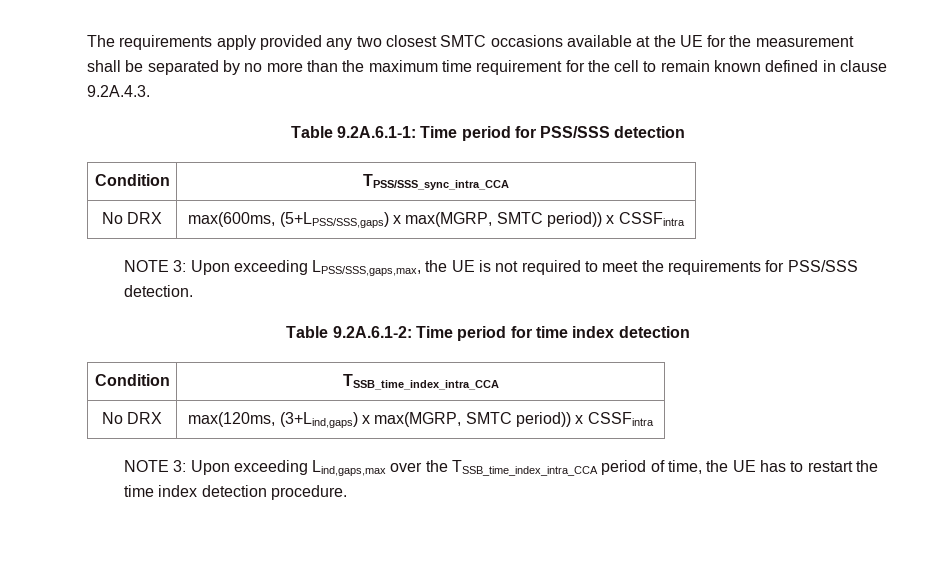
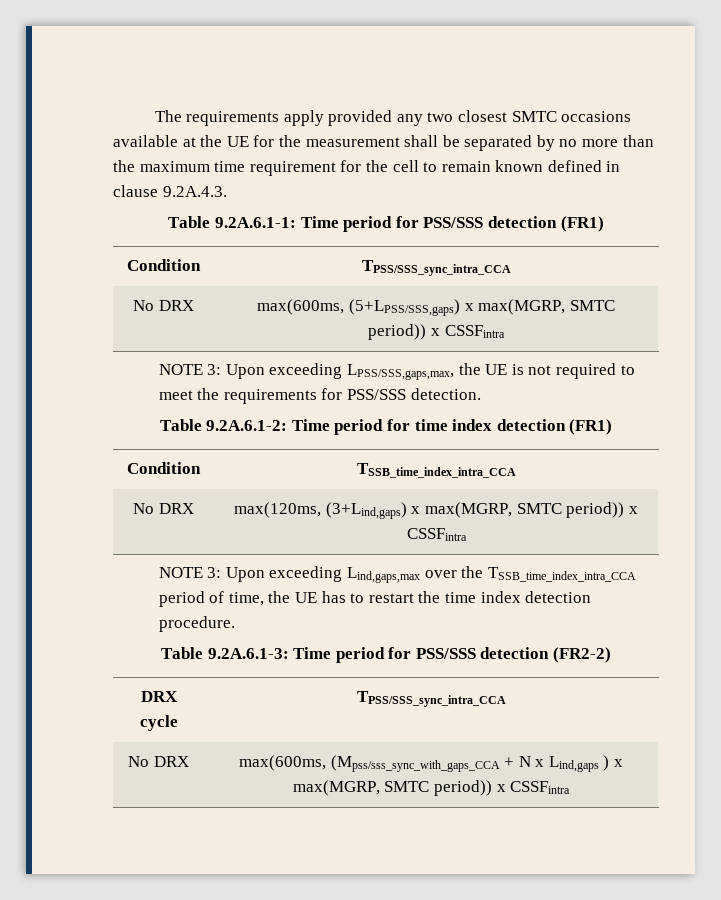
- Table 9.2A.6.1-1: Time period for PSS/SSS detection
+ Table 9.2A.6.1-1: Time period for PSS/SSS detection (FR1)
- Table 9.2A.6.1-2: Time period for time index detection
+ Table 9.2A.6.1-2: Time period for time index detection (FR1)
+ Table 9.2A.6.1-3: Time period for PSS/SSS detection (FR2-2)
+ DRX cycle | TPSS/SSS_sync_intra_CCA
+ No DRX | max(600ms, (Mpss/sss_sync_with_gaps_CCA + N x Lind,gaps ) x max(MGRP, SMTC period)) x CSSFintra

